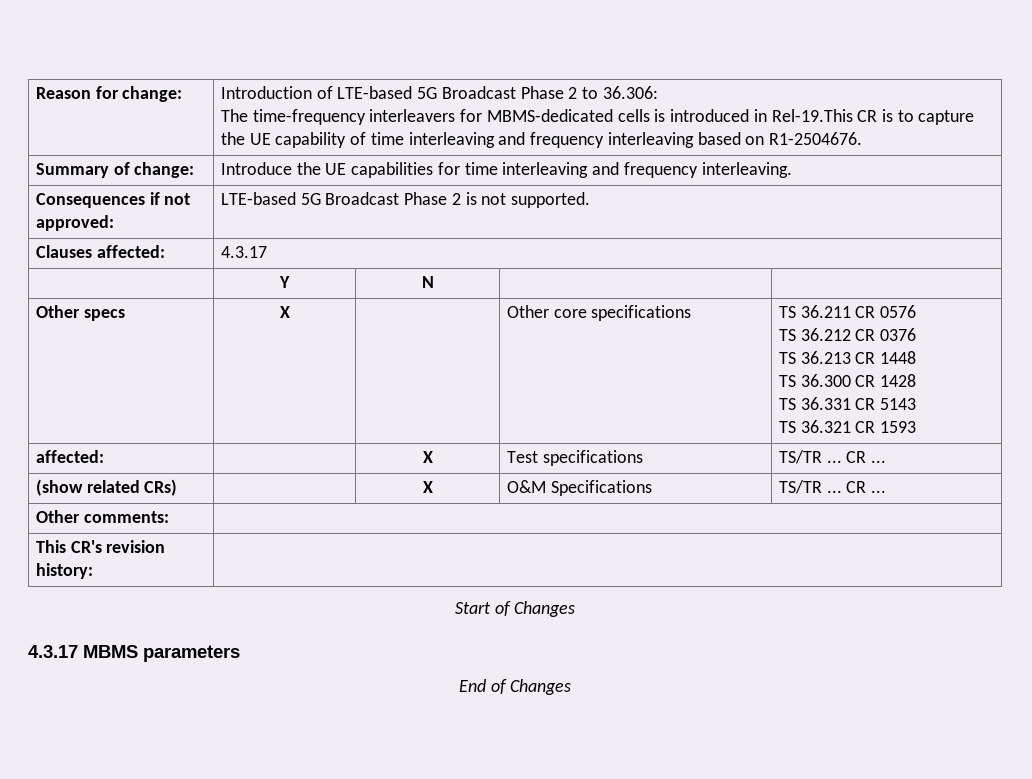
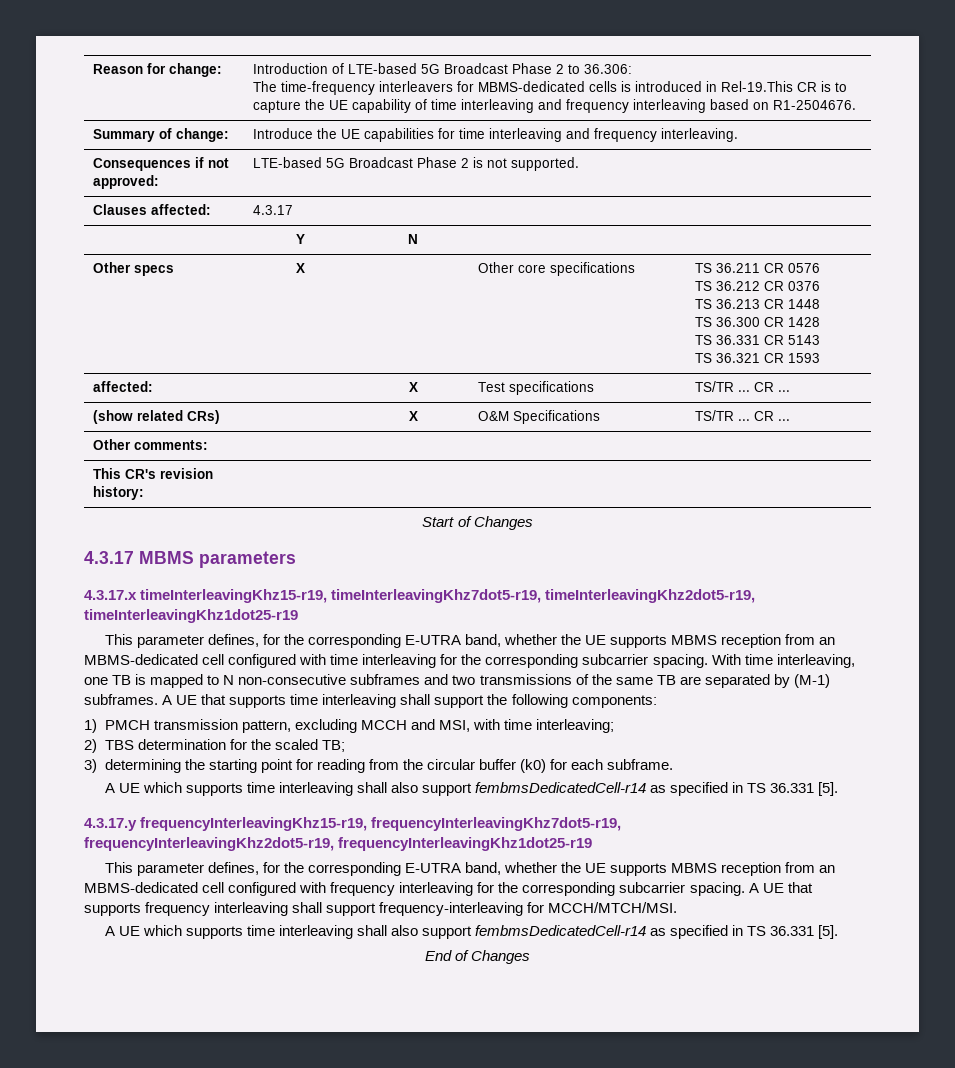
+ 4.3.17.x timeInterleavingKhz15-r19, timeInterleavingKhz7dot5-r19, timeInterleavingKhz2dot5-r19, timeInterleavingKhz1dot25-r19
+ This parameter defines, for the corresponding E-UTRA band, whether the UE supports MBMS reception from an MBMS-dedicated cell configured with time interleaving for the corresponding subcarrier spacing. With time interleaving, one TB is mapped to N non-consecutive subframes and two transmissions of the same TB are separated by (M-1) subframes. A UE that supports time interleaving shall support the following components:
+ 1) PMCH transmission pattern, excluding MCCH and MSI, with time interleaving;
+ 2) TBS determination for the scaled TB;
+ 3) determining the starting point for reading from the circular buffer (k0) for each subframe.
+ A UE which supports time interleaving shall also support fembmsDedicatedCell-r14 as specified in TS 36.331 [5].
+ 4.3.17.y frequencyInterleavingKhz15-r19, frequencyInterleavingKhz7dot5-r19, frequencyInterleavingKhz2dot5-r19, frequencyInterleavingKhz1dot25-r19
+ This parameter defines, for the corresponding E-UTRA band, whether the UE supports MBMS reception from an MBMS-dedicated cell configured with frequency interleaving for the corresponding subcarrier spacing. A UE that supports frequency interleaving shall support frequency-interleaving for MCCH/MTCH/MSI.
+ A UE which supports time interleaving shall also support fembmsDedicatedCell-r14 as specified in TS 36.331 [5].

